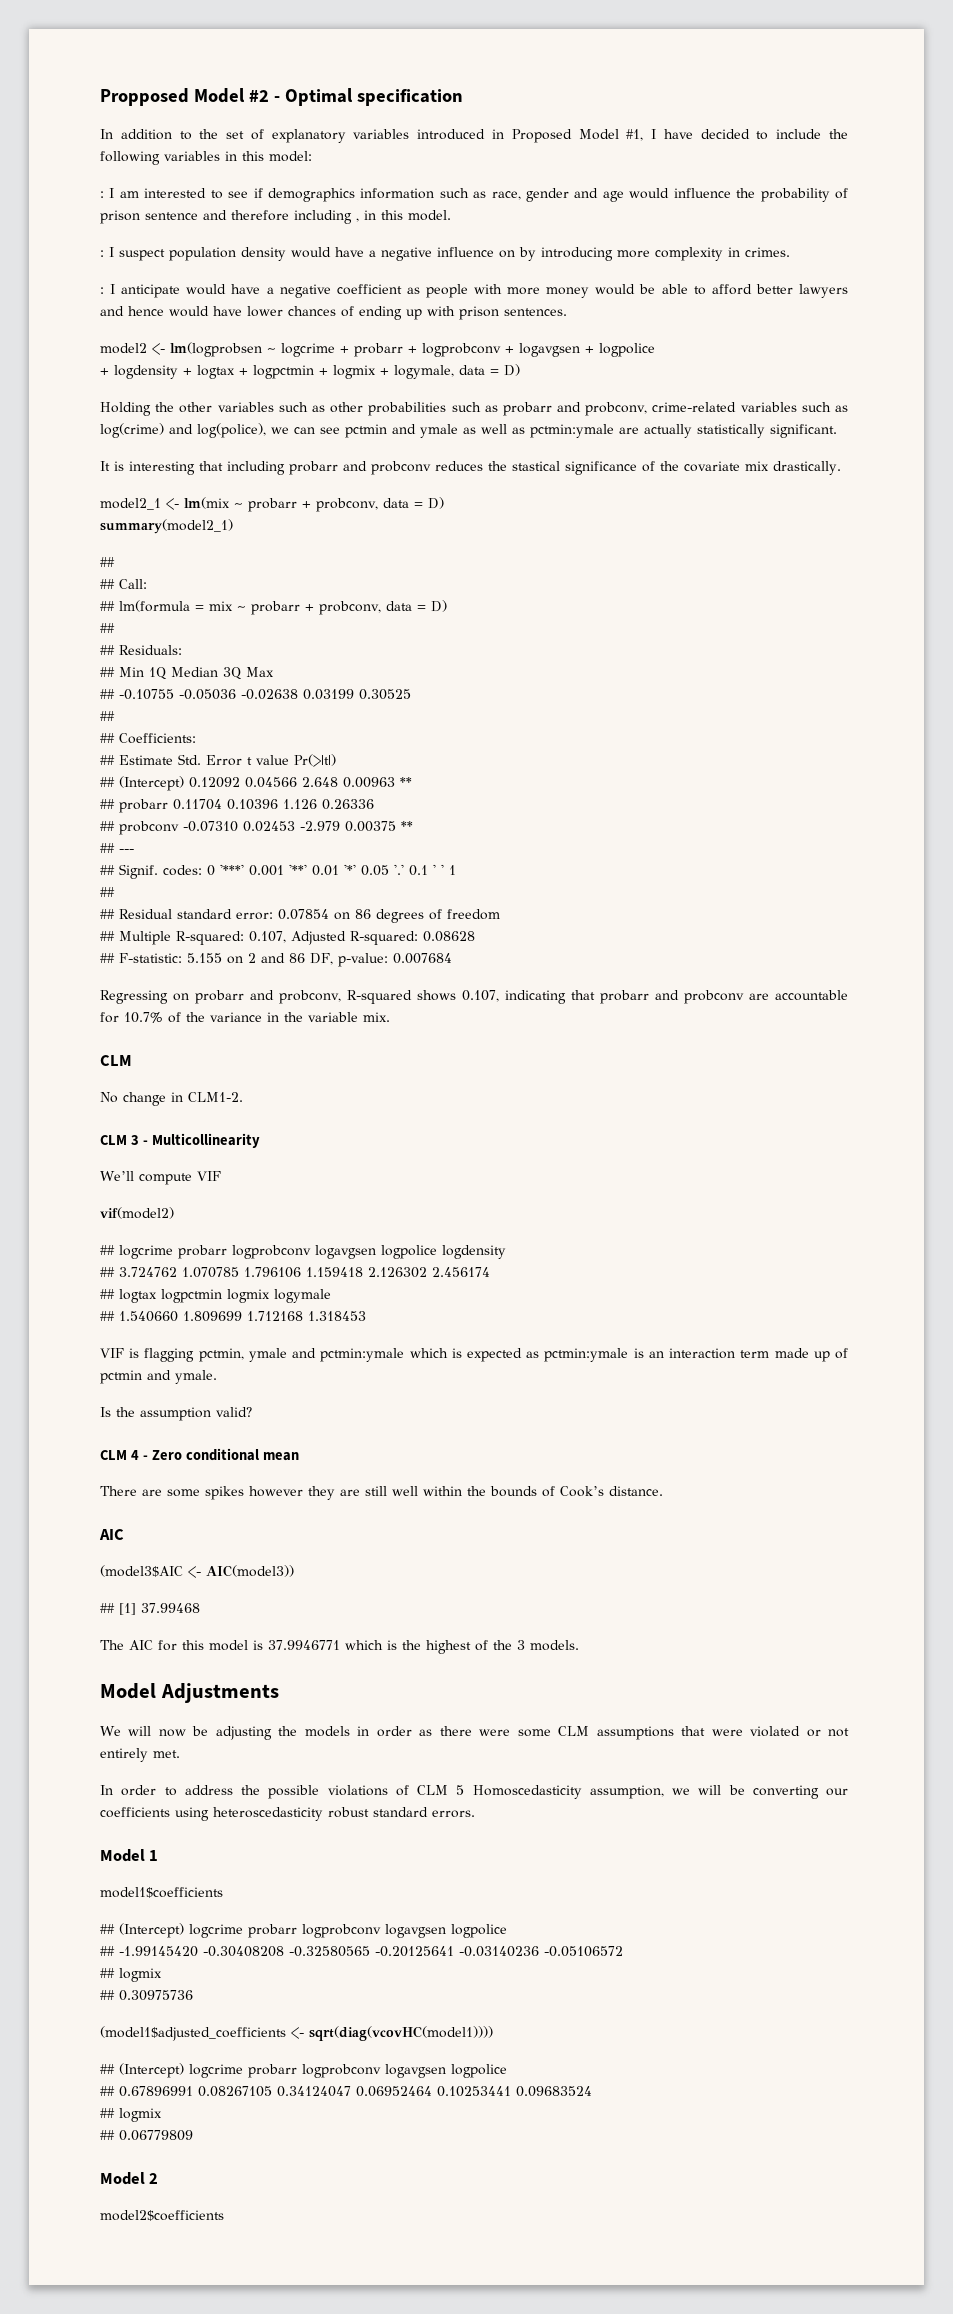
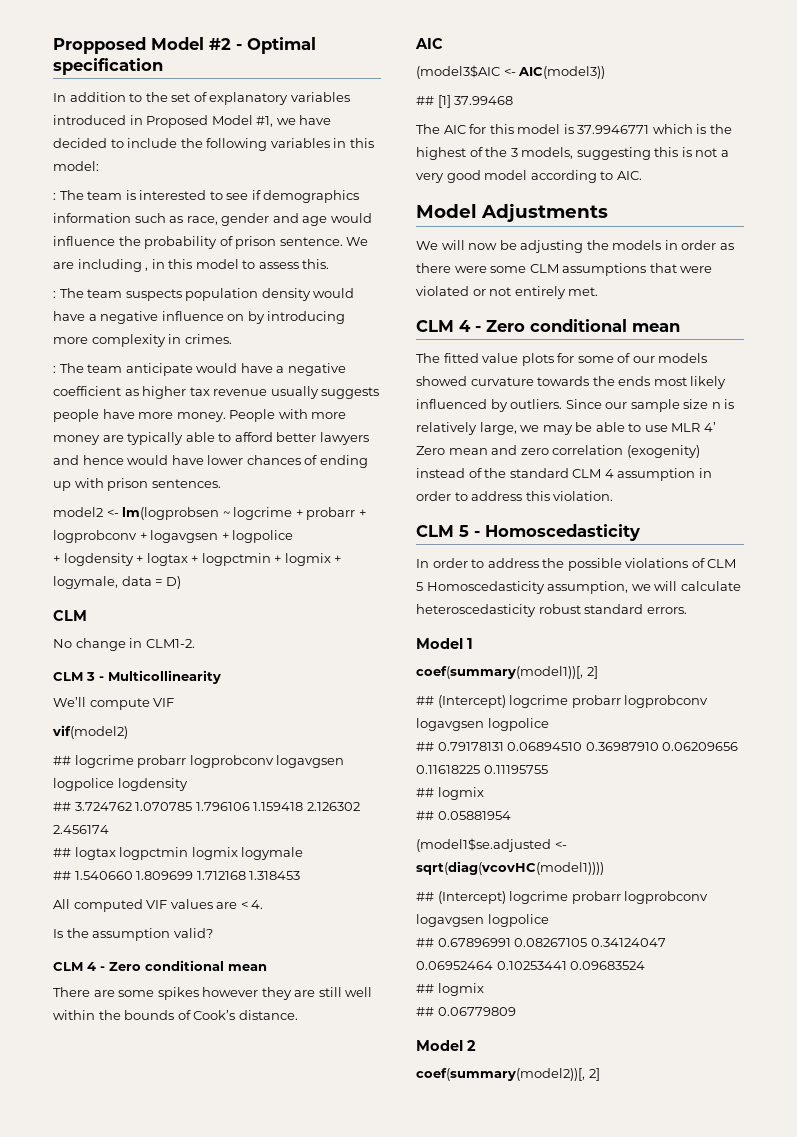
- In addition to the set of explanatory variables introduced in Proposed Model #1, I have decided to include the following variables in this model:
+ In addition to the set of explanatory variables introduced in Proposed Model #1, we have decided to include the following variables in this model:
- : I am interested to see if demographics information such as race, gender and age would influence the probability of prison sentence and therefore including , in this model.
- : I suspect population density would have a negative influence on by introducing more complexity in crimes.
+ : The team is interested to see if demographics information such as race, gender and age would influence the probability of prison sentence. We are including , in this model to assess this.
+ : The team suspects population density would have a negative influence on by introducing more complexity in crimes.
- : I anticipate would have a negative coefficient as people with more money would be able to afford better lawyers and hence would have lower chances of ending up with prison sentences.
+ : The team anticipate would have a negative coefficient as higher tax revenue usually suggests people have more money. People with more money are typically able to afford better lawyers and hence would have lower chances of ending up with prison sentences.
- Holding the other variables such as other probabilities such as probarr and probconv, crime-related variables such as log(crime) and log(police), we can see pctmin and ymale as well as pctmin:ymale are actually statistically significant.
- It is interesting that including probarr and probconv reduces the stastical significance of the covariate mix drastically.
- model2_1 <- lm(mix ~ probarr + probconv, data = D)
- summary(model2_1)
- ##
- ## Call:
- ## lm(formula = mix ~ probarr + probconv, data = D)
- ##
- ## Residuals:
- ## Min 1Q Median 3Q Max
- ## -0.10755 -0.05036 -0.02638 0.03199 0.30525
- ##
- ## Coefficients:
- ## Estimate Std. Error t value Pr(>|t|)
- ## (Intercept) 0.12092 0.04566 2.648 0.00963 **
- ## probarr 0.11704 0.10396 1.126 0.26336
- ## probconv -0.07310 0.02453 -2.979 0.00375 **
- ## ---
- ## Signif. codes: 0 '***' 0.001 '**' 0.01 '*' 0.05 '.' 0.1 ' ' 1
- ##
- ## Residual standard error: 0.07854 on 86 degrees of freedom
- ## Multiple R-squared: 0.107, Adjusted R-squared: 0.08628
- ## F-statistic: 5.155 on 2 and 86 DF, p-value: 0.007684
- Regressing on probarr and probconv, R-squared shows 0.107, indicating that probarr and probconv are accountable for 10.7% of the variance in the variable mix.
- VIF is flagging pctmin, ymale and pctmin:ymale which is expected as pctmin:ymale is an interaction term made up of pctmin and ymale.
+ All computed VIF values are < 4.
- The AIC for this model is 37.9946771 which is the highest of the 3 models.
+ The AIC for this model is 37.9946771 which is the highest of the 3 models, suggesting this is not a very good model according to AIC.
  We will now be adjusting the models in order as there were some CLM assumptions that were violated or not entirely met.
+ CLM 4 - Zero conditional mean
+ The fitted value plots for some of our models showed curvature towards the ends most likely influenced by outliers. Since our sample size n is relatively large, we may be able to use MLR 4’ Zero mean and zero correlation (exogenity) instead of the standard CLM 4 assumption in order to address this violation.
+ CLM 5 - Homoscedasticity
- In order to address the possible violations of CLM 5 Homoscedasticity assumption, we will be converting our coefficients using heteroscedasticity robust standard errors.
+ In order to address the possible violations of CLM 5 Homoscedasticity assumption, we will calculate heteroscedasticity robust standard errors.
- model1$coefficients
+ coef(summary(model1))[, 2]
  ## (Intercept) logcrime probarr logprobconv logavgsen logpolice
- ## -1.99145420 -0.30408208 -0.32580565 -0.20125641 -0.03140236 -0.05106572
+ ## 0.79178131 0.06894510 0.36987910 0.06209656 0.11618225 0.11195755
  ## logmix
- ## 0.30975736
- (model1$adjusted_coefficients <- sqrt(diag(vcovHC(model1))))
+ ## 0.05881954
+ (model1$se.adjusted <- sqrt(diag(vcovHC(model1))))
- model2$coefficients
+ coef(summary(model2))[, 2]

